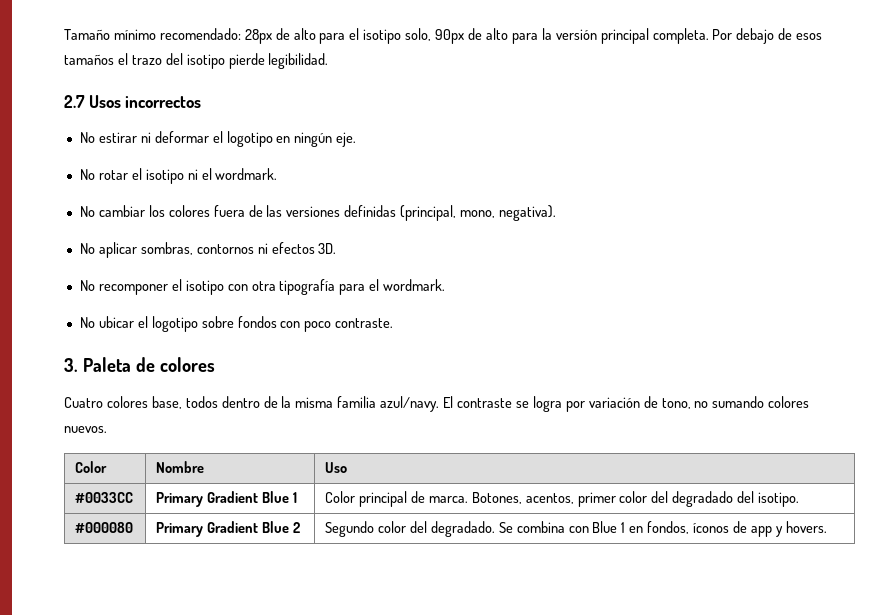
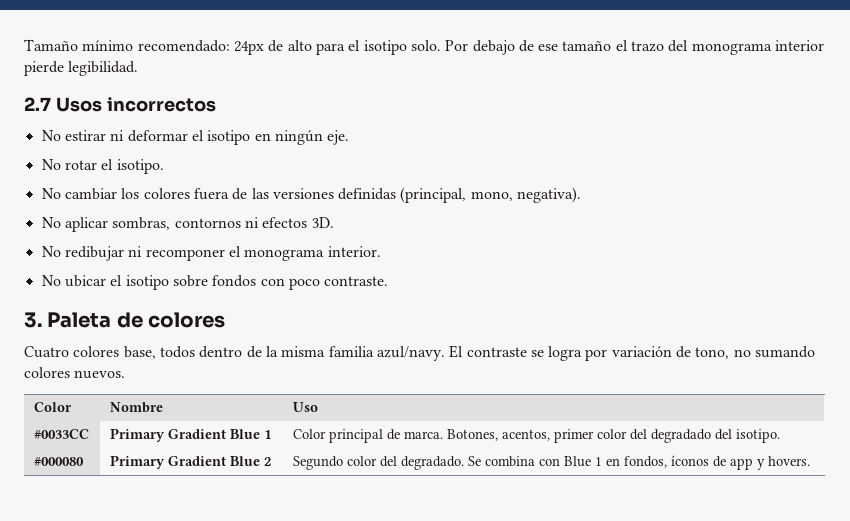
- Tamaño mínimo recomendado: 28px de alto para el isotipo solo, 90px de alto para la versión principal completa.
+ Tamaño mínimo recomendado: 24px de alto para el isotipo solo.
- Por debajo de esos tamaños el trazo del isotipo pierde legibilidad.
+ Por debajo de ese tamaño el trazo del monograma interior pierde legibilidad.
- No estirar ni deformar el logotipo en ningún eje.
+ No estirar ni deformar el isotipo en ningún eje.
- No rotar el isotipo ni el wordmark.
+ No rotar el isotipo.
- No recomponer el isotipo con otra tipografía para el wordmark.
+ No redibujar ni recomponer el monograma interior.
- No ubicar el logotipo sobre fondos con poco contraste.
+ No ubicar el isotipo sobre fondos con poco contraste.

